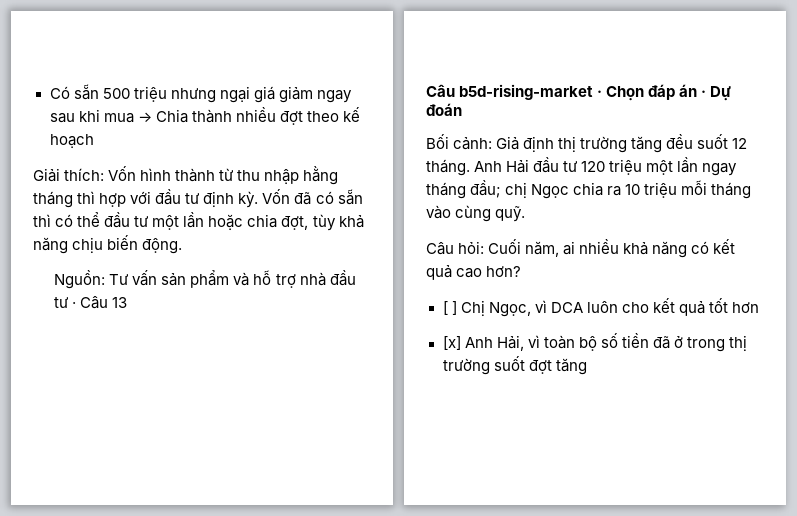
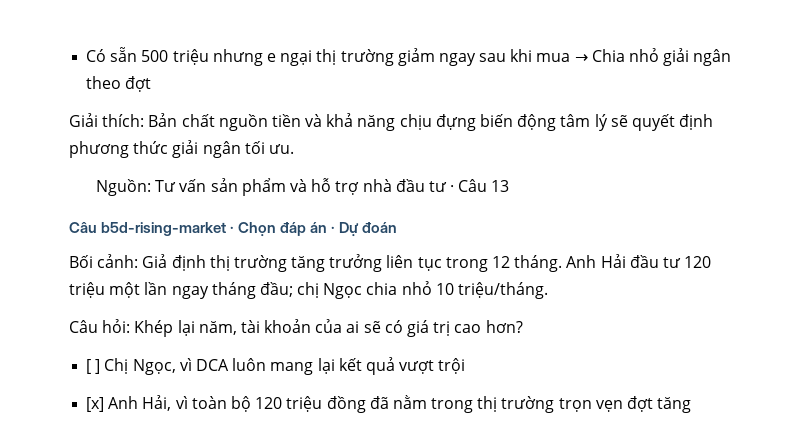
- Có sẵn 500 triệu nhưng ngại giá giảm ngay sau khi mua → Chia thành nhiều đợt theo kế hoạch
- Giải thích: Vốn hình thành từ thu nhập hằng tháng thì hợp với đầu tư định kỳ. Vốn đã có sẵn thì có thể đầu tư một lần hoặc chia đợt, tùy khả năng chịu biến động.
+ Có sẵn 500 triệu nhưng e ngại thị trường giảm ngay sau khi mua → Chia nhỏ giải ngân theo đợt
+ Giải thích: Bản chất nguồn tiền và khả năng chịu đựng biến động tâm lý sẽ quyết định phương thức giải ngân tối ưu.
- Bối cảnh: Giả định thị trường tăng đều suốt 12 tháng.
+ Bối cảnh: Giả định thị trường tăng trưởng liên tục trong 12 tháng.
- Anh Hải đầu tư 120 triệu một lần ngay tháng đầu; chị Ngọc chia ra 10 triệu mỗi tháng vào cùng quỹ.
- Câu hỏi: Cuối năm, ai nhiều khả năng có kết quả cao hơn?
+ Anh Hải đầu tư 120 triệu một lần ngay tháng đầu; chị Ngọc chia nhỏ 10 triệu/tháng.
+ Câu hỏi: Khép lại năm, tài khoản của ai sẽ có giá trị cao hơn?
- [ ] Chị Ngọc, vì DCA luôn cho kết quả tốt hơn
+ [ ] Chị Ngọc, vì DCA luôn mang lại kết quả vượt trội
- [x] Anh Hải, vì toàn bộ số tiền đã ở trong thị trường suốt đợt tăng
+ [x] Anh Hải, vì toàn bộ 120 triệu đồng đã nằm trong thị trường trọn vẹn đợt tăng

